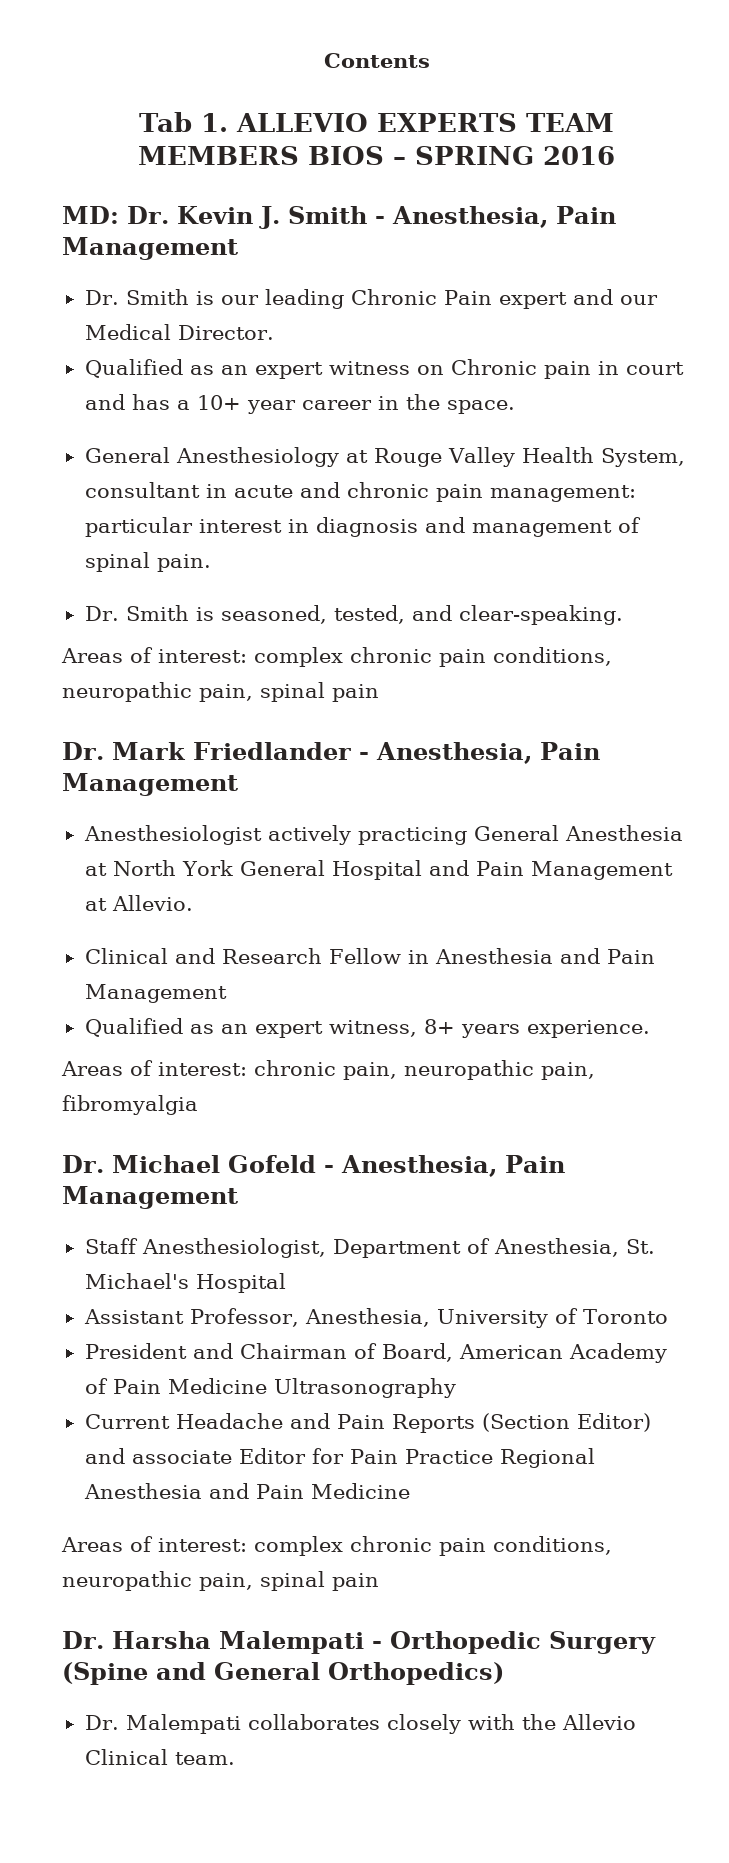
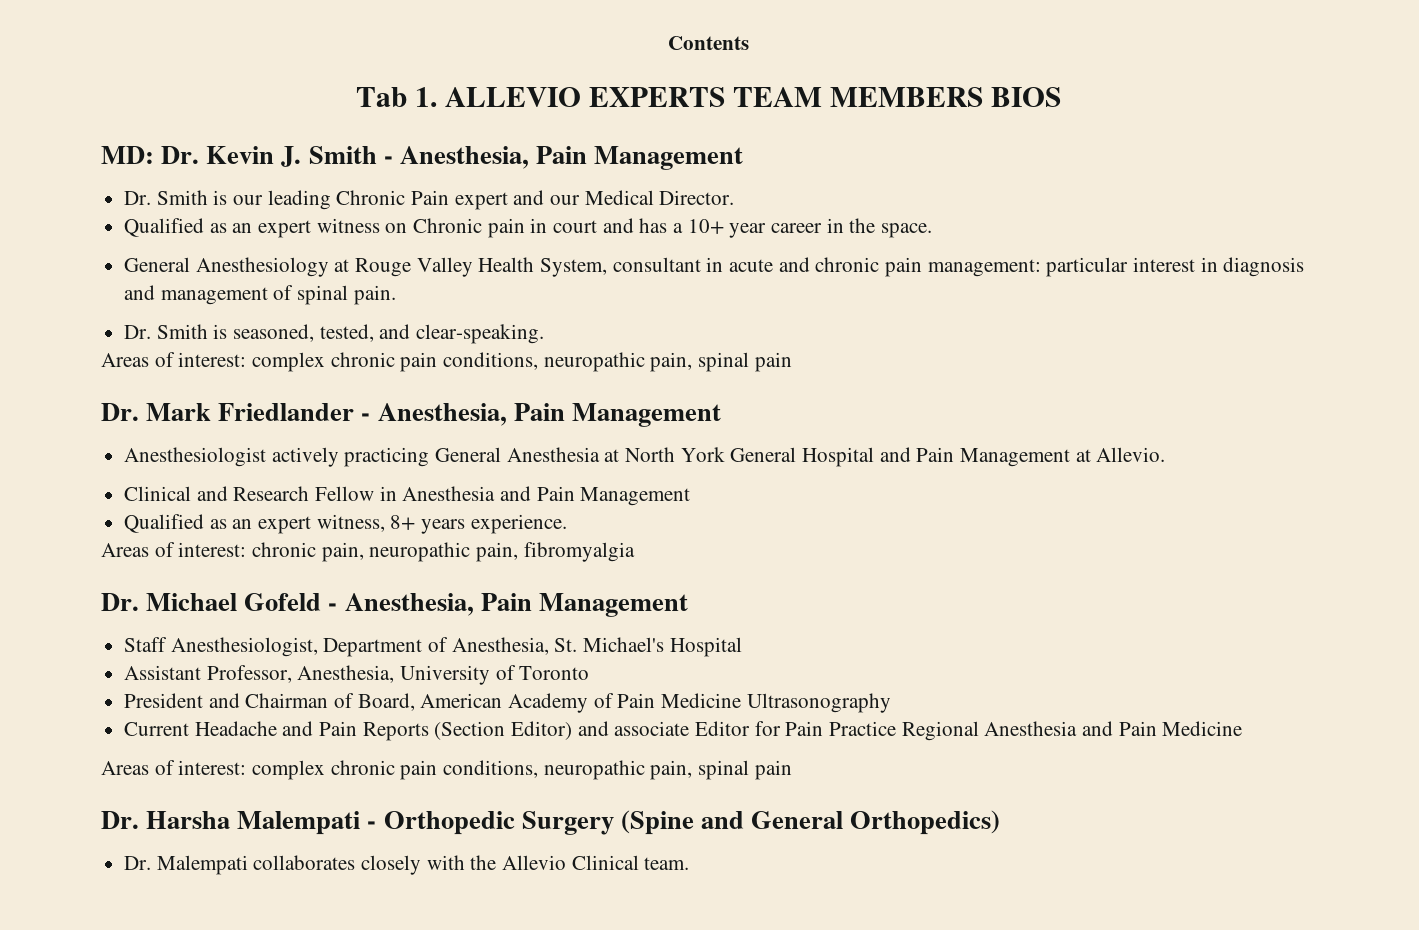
- Tab 1. ALLEVIO EXPERTS TEAM MEMBERS BIOS – SPRING 2016
+ Tab 1. ALLEVIO EXPERTS TEAM MEMBERS BIOS

